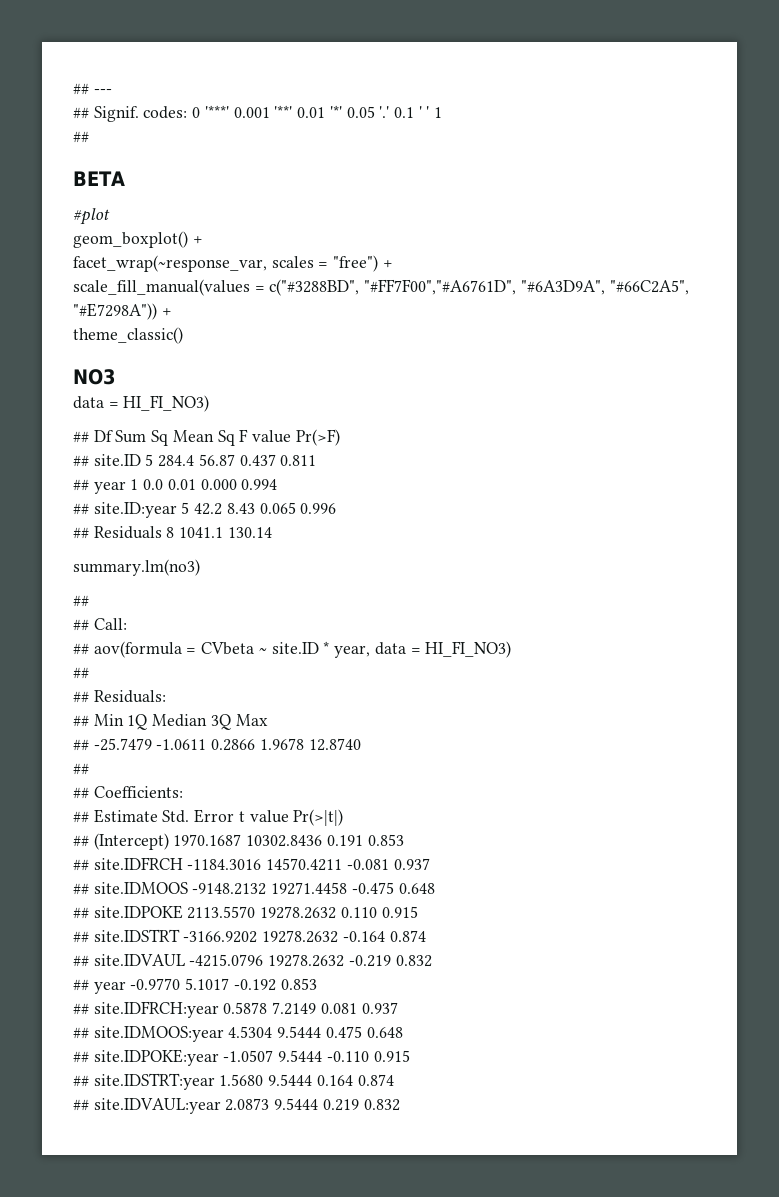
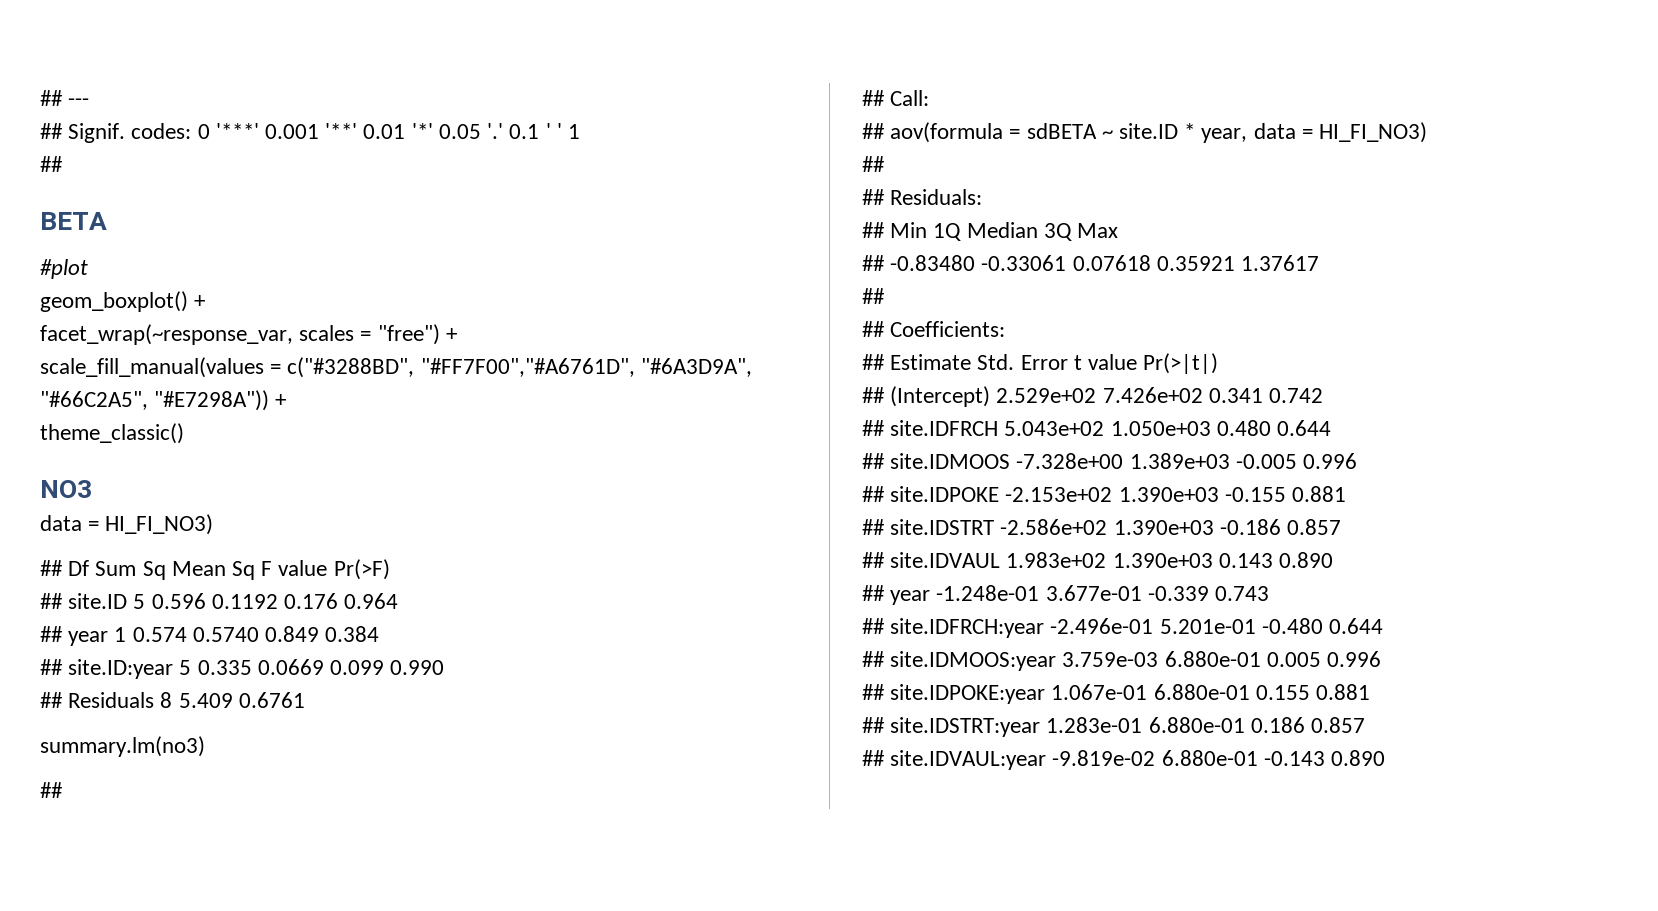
- ## site.ID 5 284.4 56.87 0.437 0.811
+ ## site.ID 5 0.596 0.1192 0.176 0.964
- ## year 1 0.0 0.01 0.000 0.994
+ ## year 1 0.574 0.5740 0.849 0.384
- ## site.ID:year 5 42.2 8.43 0.065 0.996
+ ## site.ID:year 5 0.335 0.0669 0.099 0.990
- ## Residuals 8 1041.1 130.14
+ ## Residuals 8 5.409 0.6761
- ## aov(formula = CVbeta ~ site.ID * year, data = HI_FI_NO3)
+ ## aov(formula = sdBETA ~ site.ID * year, data = HI_FI_NO3)
- ## -25.7479 -1.0611 0.2866 1.9678 12.8740
+ ## -0.83480 -0.33061 0.07618 0.35921 1.37617
- ## (Intercept) 1970.1687 10302.8436 0.191 0.853
- ## site.IDFRCH -1184.3016 14570.4211 -0.081 0.937
- ## site.IDMOOS -9148.2132 19271.4458 -0.475 0.648
- ## site.IDPOKE 2113.5570 19278.2632 0.110 0.915
- ## site.IDSTRT -3166.9202 19278.2632 -0.164 0.874
- ## site.IDVAUL -4215.0796 19278.2632 -0.219 0.832
- ## year -0.9770 5.1017 -0.192 0.853
- ## site.IDFRCH:year 0.5878 7.2149 0.081 0.937
- ## site.IDMOOS:year 4.5304 9.5444 0.475 0.648
- ## site.IDPOKE:year -1.0507 9.5444 -0.110 0.915
- ## site.IDSTRT:year 1.5680 9.5444 0.164 0.874
- ## site.IDVAUL:year 2.0873 9.5444 0.219 0.832
+ ## (Intercept) 2.529e+02 7.426e+02 0.341 0.742
+ ## site.IDFRCH 5.043e+02 1.050e+03 0.480 0.644
+ ## site.IDMOOS -7.328e+00 1.389e+03 -0.005 0.996
+ ## site.IDPOKE -2.153e+02 1.390e+03 -0.155 0.881
+ ## site.IDSTRT -2.586e+02 1.390e+03 -0.186 0.857
+ ## site.IDVAUL 1.983e+02 1.390e+03 0.143 0.890
+ ## year -1.248e-01 3.677e-01 -0.339 0.743
+ ## site.IDFRCH:year -2.496e-01 5.201e-01 -0.480 0.644
+ ## site.IDMOOS:year 3.759e-03 6.880e-01 0.005 0.996
+ ## site.IDPOKE:year 1.067e-01 6.880e-01 0.155 0.881
+ ## site.IDSTRT:year 1.283e-01 6.880e-01 0.186 0.857
+ ## site.IDVAUL:year -9.819e-02 6.880e-01 -0.143 0.890

